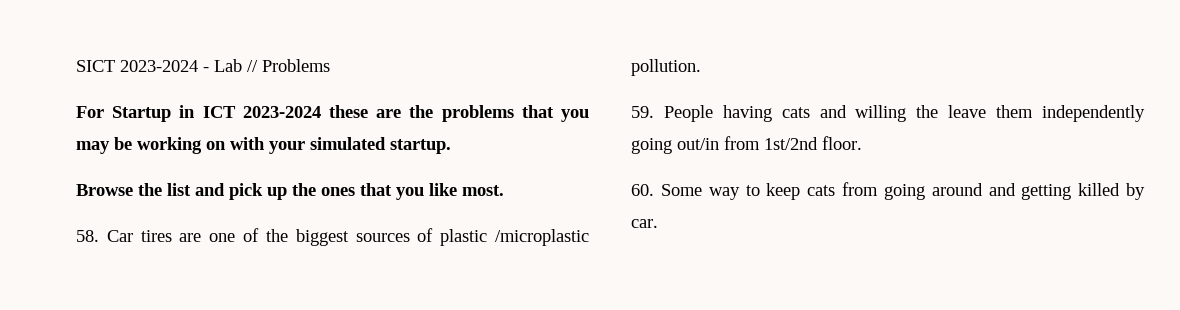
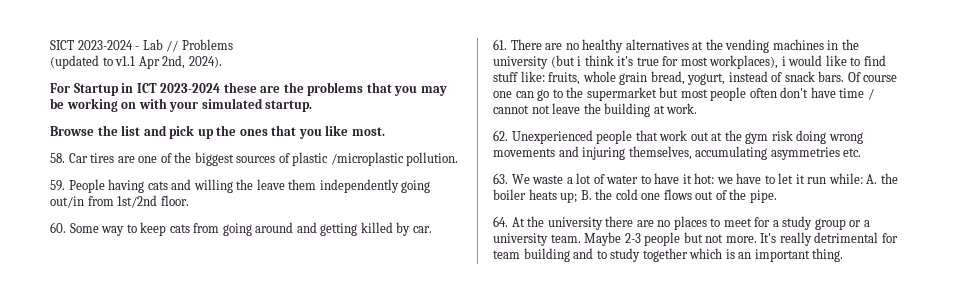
+ (updated to v1.1 Apr 2nd, 2024).
+ 61. There are no healthy alternatives at the vending machines in the university (but i think it's true for most workplaces), i would like to find stuff like: fruits, whole grain bread, yogurt, instead of snack bars. Of course one can go to the supermarket but most people often don't have time / cannot not leave the building at work.
+ 62. Unexperienced people that work out at the gym risk doing wrong movements and injuring themselves, accumulating asymmetries etc.
+ 63. We waste a lot of water to have it hot: we have to let it run while: A. the boiler heats up; B. the cold one flows out of the pipe.
+ 64. At the university there are no places to meet for a study group or a university team. Maybe 2-3 people but not more. It's really detrimental for team building and to study together which is an important thing.

